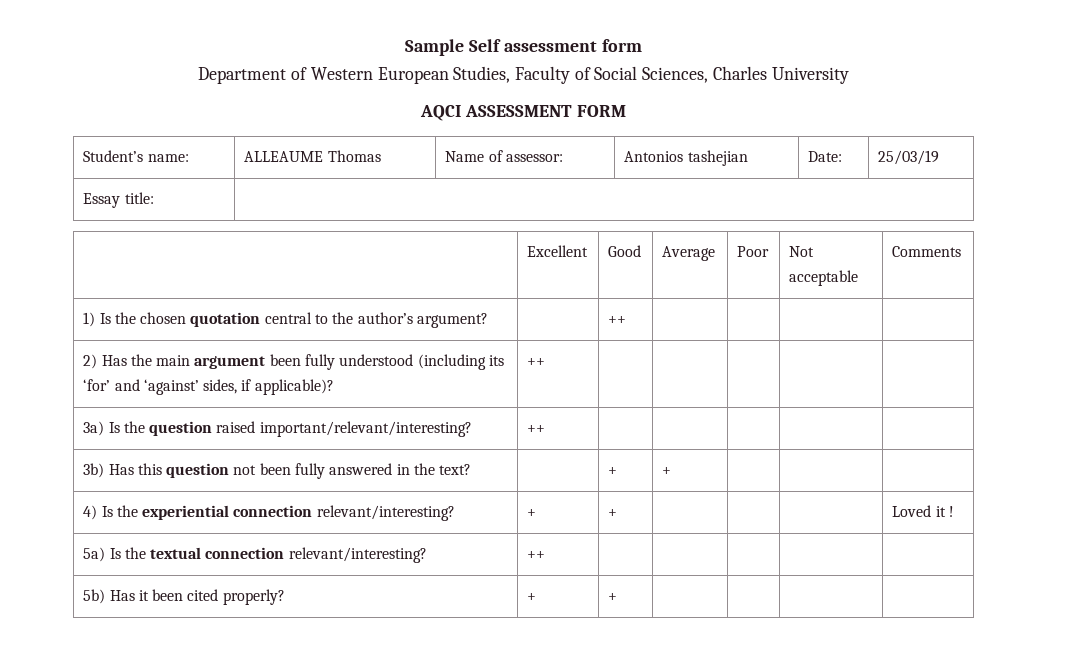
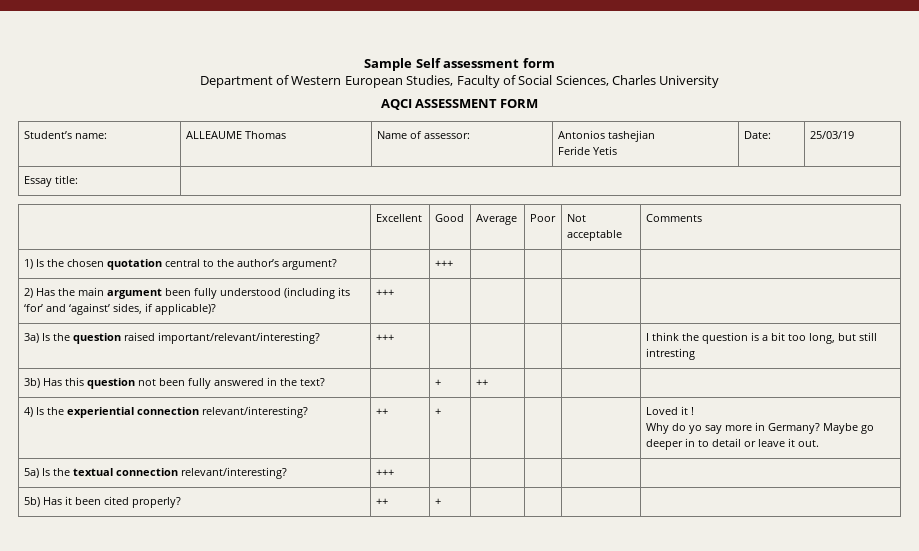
- Student’s name: | ALLEAUME Thomas | Name of assessor: | Antonios tashejian | Date: | 25/03/19
+ Student’s name: | ALLEAUME Thomas | Name of assessor: | Antonios tashejian
+ Feride Yetis | Date: | 25/03/19
- 1) Is the chosen quotation central to the author’s argument? | | ++ | | | |
+ 1) Is the chosen quotation central to the author’s argument? | | +++ | | | |
- 2) Has the main argument been fully understood (including its ‘for’ and ‘against’ sides, if applicable)? | ++ | | | | |
+ 2) Has the main argument been fully understood (including its ‘for’ and ‘against’ sides, if applicable)? | +++ | | | | |
- 3a) Is the question raised important/relevant/interesting? | ++ | | | | |
+ 3a) Is the question raised important/relevant/interesting? | +++ | | | | | I think the question is a bit too long, but still intresting
- 3b) Has this question not been fully answered in the text? | | + | + | | |
+ 3b) Has this question not been fully answered in the text? | | + | ++ | | |
- 4) Is the experiential connection relevant/interesting? | + | + | | | | Loved it !
+ 4) Is the experiential connection relevant/interesting? | ++ | + | | | | Loved it !
+ Why do yo say more in Germany? Maybe go deeper in to detail or leave it out.
- 5a) Is the textual connection relevant/interesting? | ++ | | | | |
+ 5a) Is the textual connection relevant/interesting? | +++ | | | | |
- 5b) Has it been cited properly? | + | + | | | |
+ 5b) Has it been cited properly? | ++ | + | | | |

